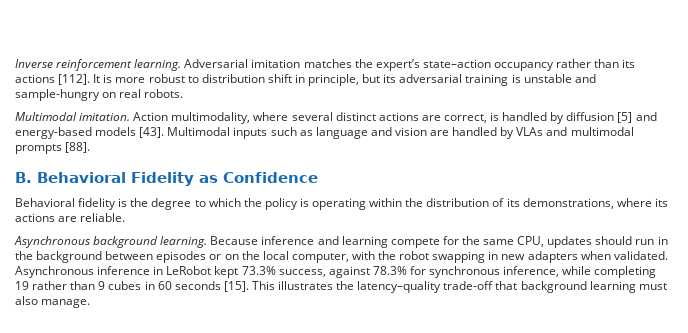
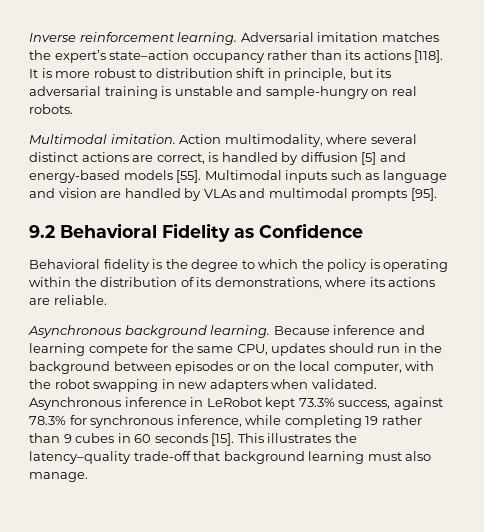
- Adversarial imitation matches the expert’s state–action occupancy rather than its actions [112].
+ Adversarial imitation matches the expert’s state–action occupancy rather than its actions [118].
- Action multimodality, where several distinct actions are correct, is handled by diffusion [5] and energy-based models [43].
+ Action multimodality, where several distinct actions are correct, is handled by diffusion [5] and energy-based models [55].
- Multimodal inputs such as language and vision are handled by VLAs and multimodal prompts [88].
- B. Behavioral Fidelity as Confidence
+ Multimodal inputs such as language and vision are handled by VLAs and multimodal prompts [95].
+ 9.2 Behavioral Fidelity as Confidence

